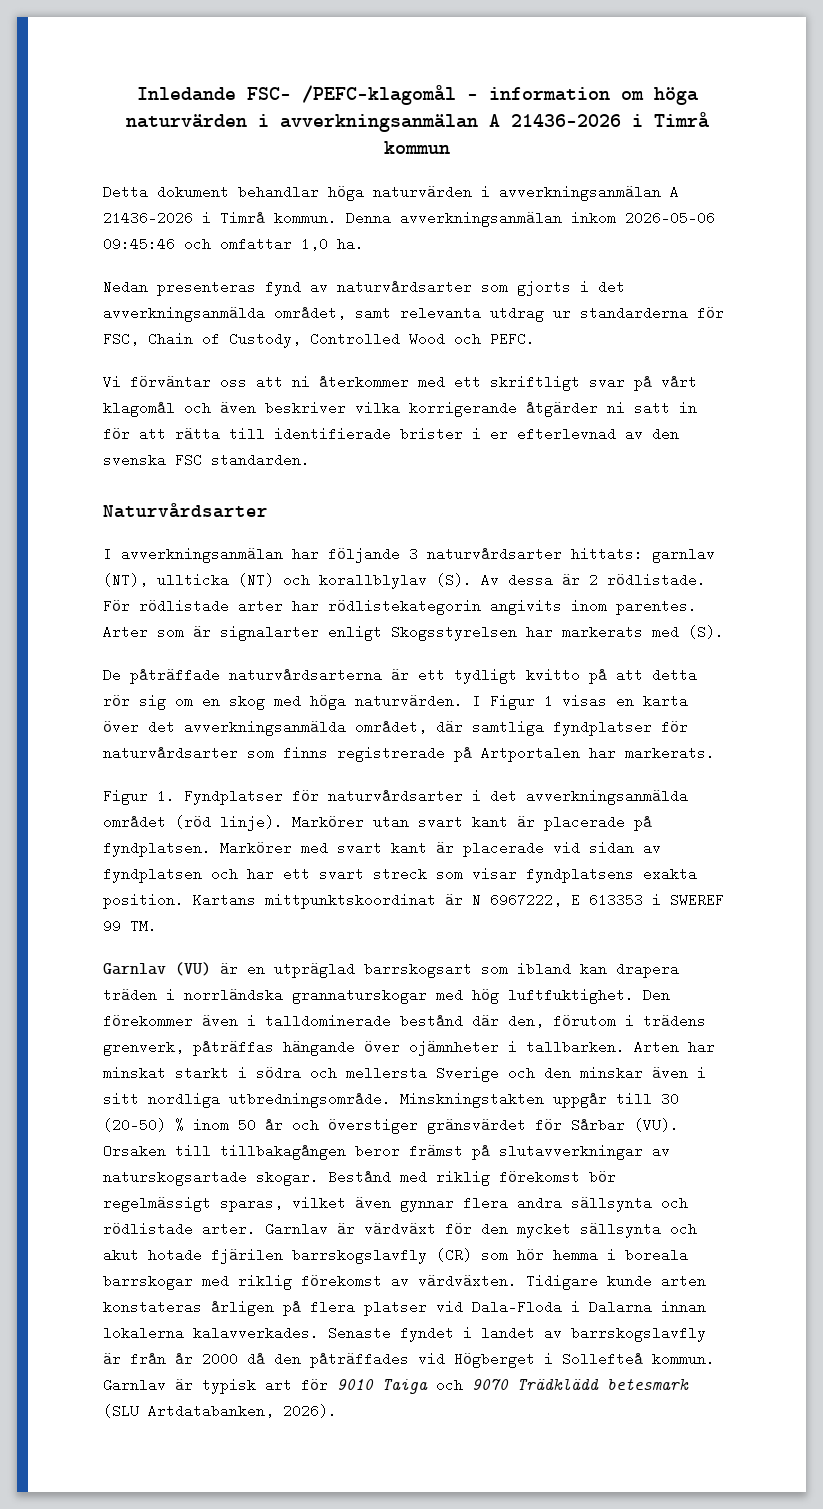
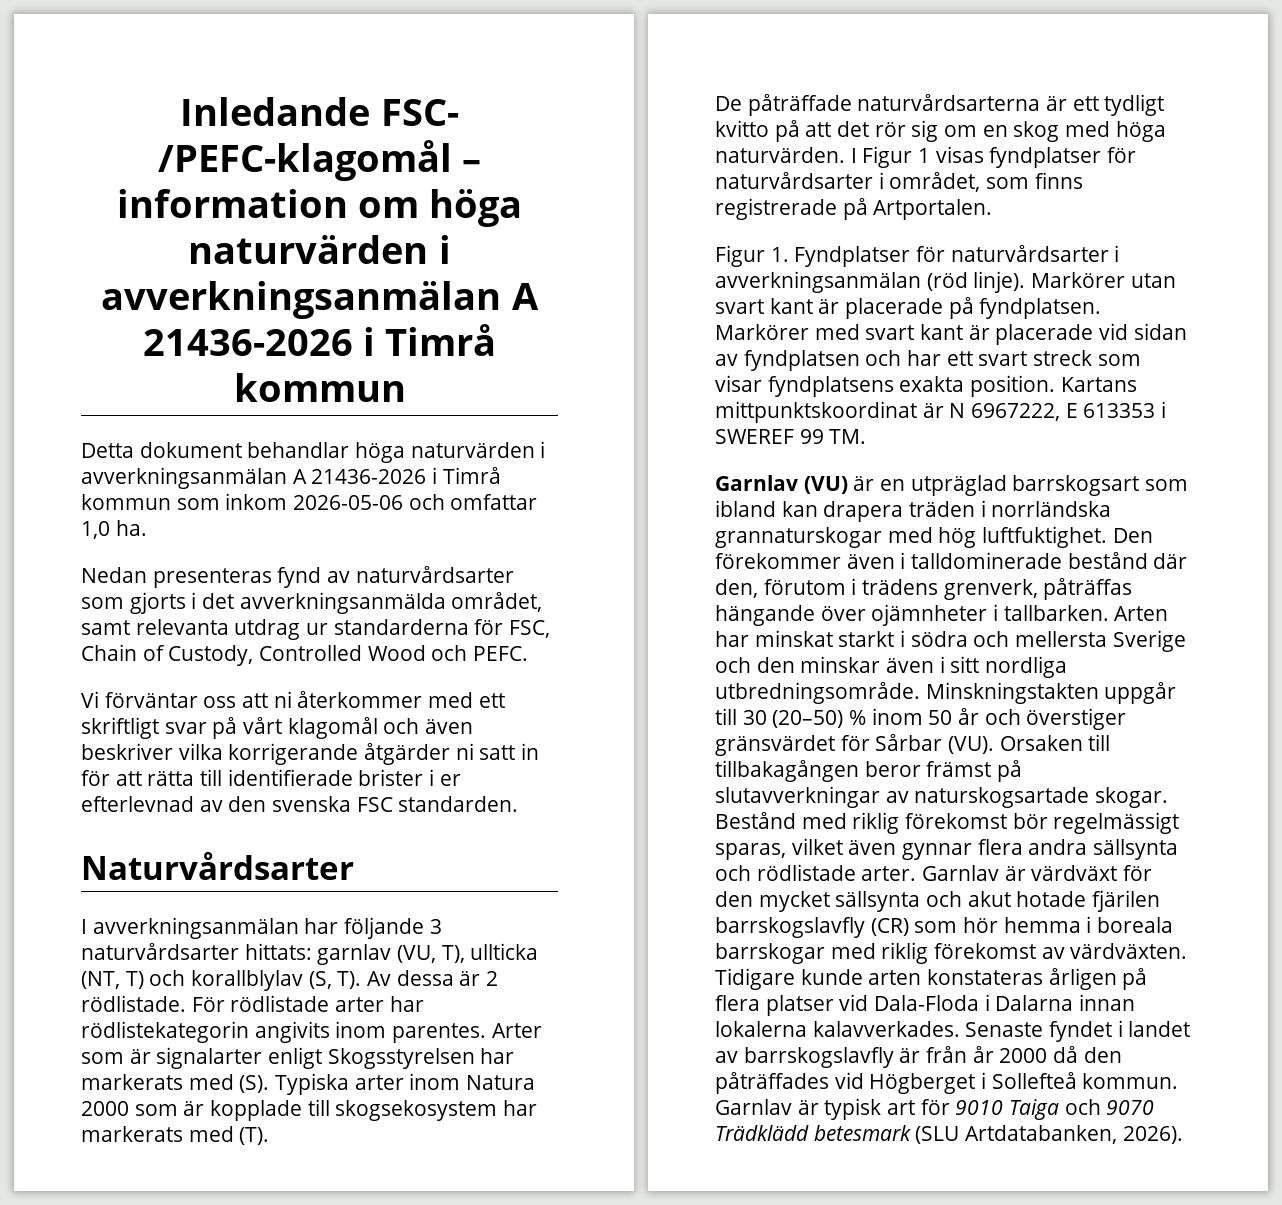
- Detta dokument behandlar höga naturvärden i avverkningsanmälan A 21436-2026 i Timrå kommun. Denna avverkningsanmälan inkom 2026-05-06 09:45:46 och omfattar 1,0 ha.
+ Detta dokument behandlar höga naturvärden i avverkningsanmälan A 21436-2026 i Timrå kommun som inkom 2026-05-06 och omfattar 1,0 ha.
- I avverkningsanmälan har följande 3 naturvårdsarter hittats: garnlav (NT), ullticka (NT) och korallblylav (S). Av dessa är 2 rödlistade.
+ I avverkningsanmälan har följande 3 naturvårdsarter hittats: garnlav (VU, T), ullticka (NT, T) och korallblylav (S, T). Av dessa är 2 rödlistade.
- Arter som är signalarter enligt Skogsstyrelsen har markerats med (S).
+ Arter som är signalarter enligt Skogsstyrelsen har markerats med (S). Typiska arter inom Natura 2000 som är kopplade till skogsekosystem har markerats med (T).
- De påträffade naturvårdsarterna är ett tydligt kvitto på att detta rör sig om en skog med höga naturvärden.
+ De påträffade naturvårdsarterna är ett tydligt kvitto på att det rör sig om en skog med höga naturvärden.
- I Figur 1 visas en karta över det avverkningsanmälda området, där samtliga fyndplatser för naturvårdsarter som finns registrerade på Artportalen har markerats.
+ I Figur 1 visas fyndplatser för naturvårdsarter i området, som finns registrerade på Artportalen.
- Figur 1. Fyndplatser för naturvårdsarter i det avverkningsanmälda området (röd linje).
+ Figur 1. Fyndplatser för naturvårdsarter i avverkningsanmälan (röd linje).

